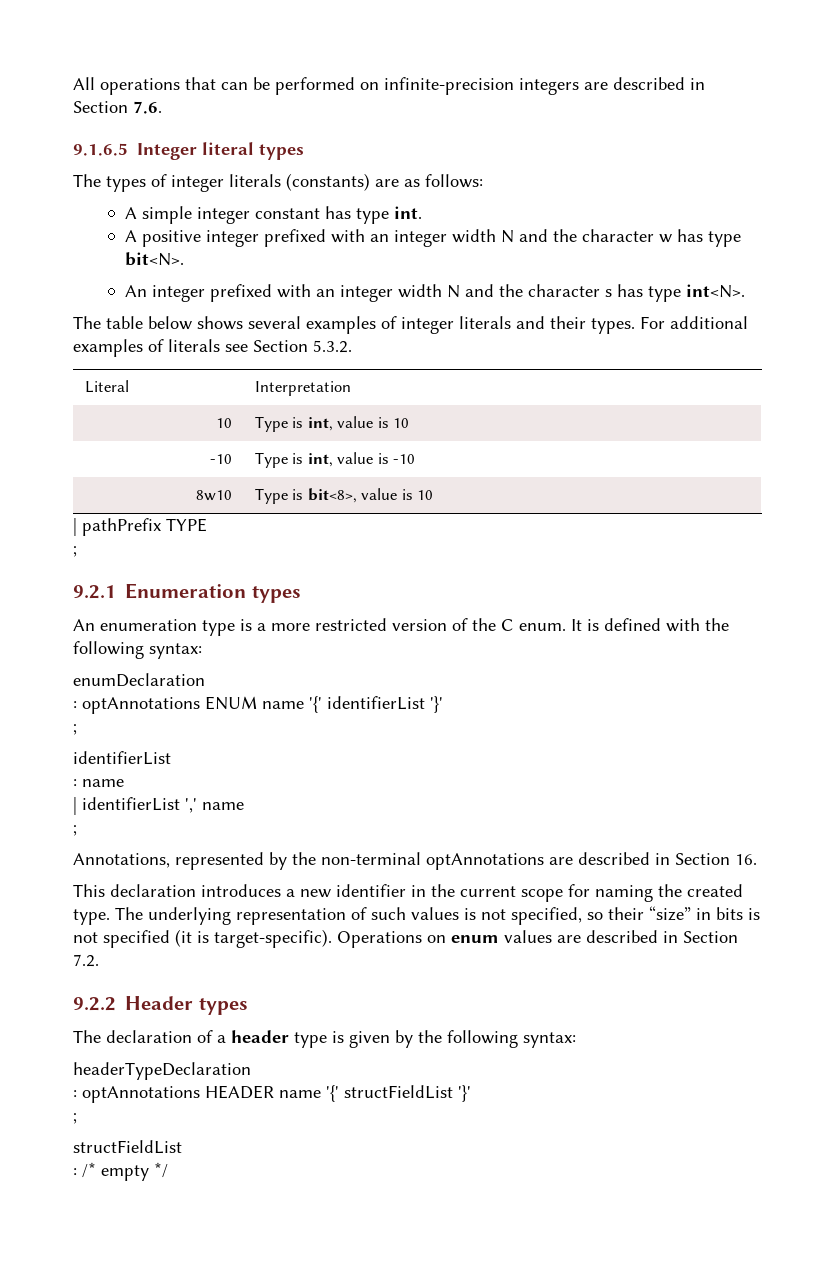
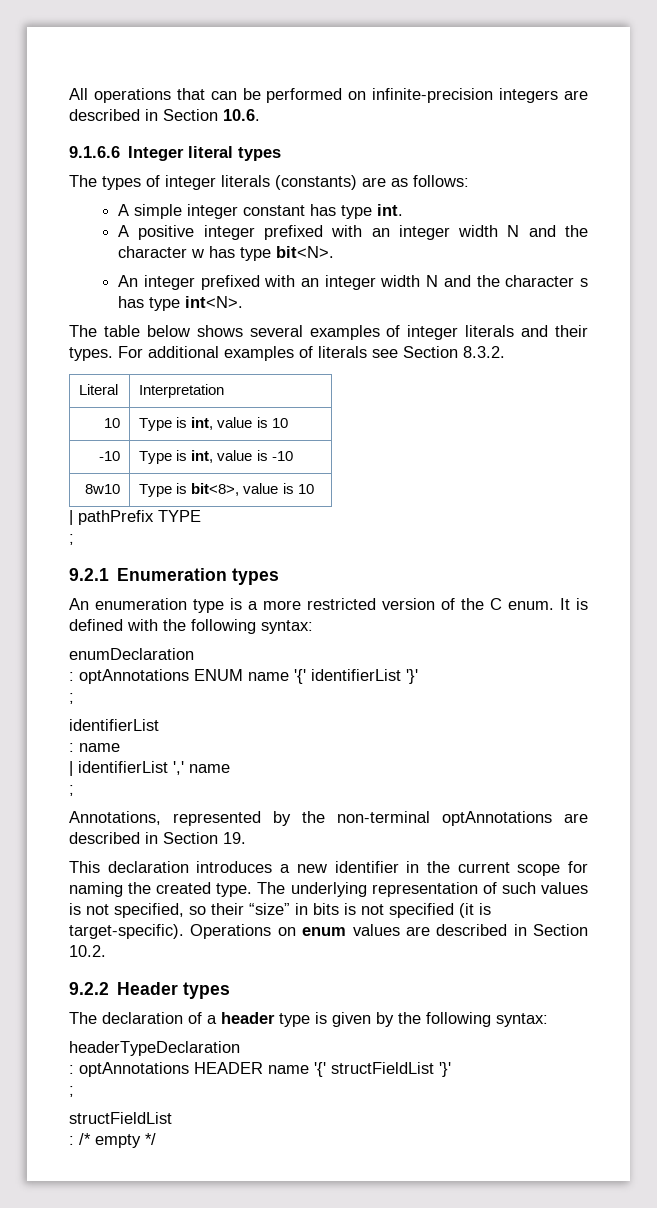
- All operations that can be performed on infinite-precision integers are described in Section 7.6.
- 9.1.6.5 Integer literal types
+ All operations that can be performed on infinite-precision integers are described in Section 10.6.
+ 9.1.6.6 Integer literal types
- For additional examples of literals see Section 5.3.2.
+ For additional examples of literals see Section 8.3.2.
- Annotations, represented by the non-terminal optAnnotations are described in Section 16.
+ Annotations, represented by the non-terminal optAnnotations are described in Section 19.
- Operations on enum values are described in Section 7.2.
+ Operations on enum values are described in Section 10.2.

